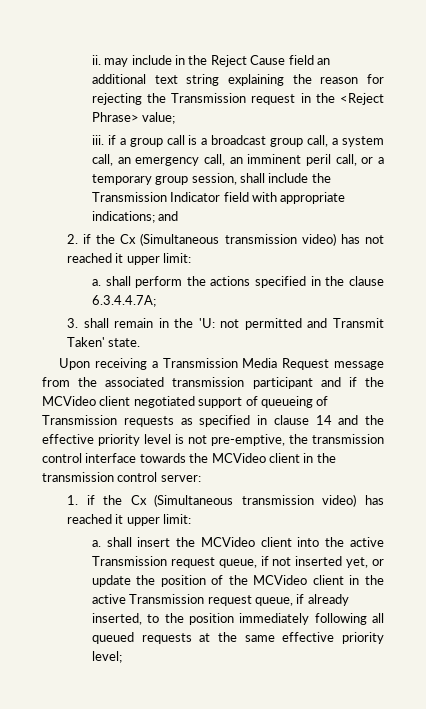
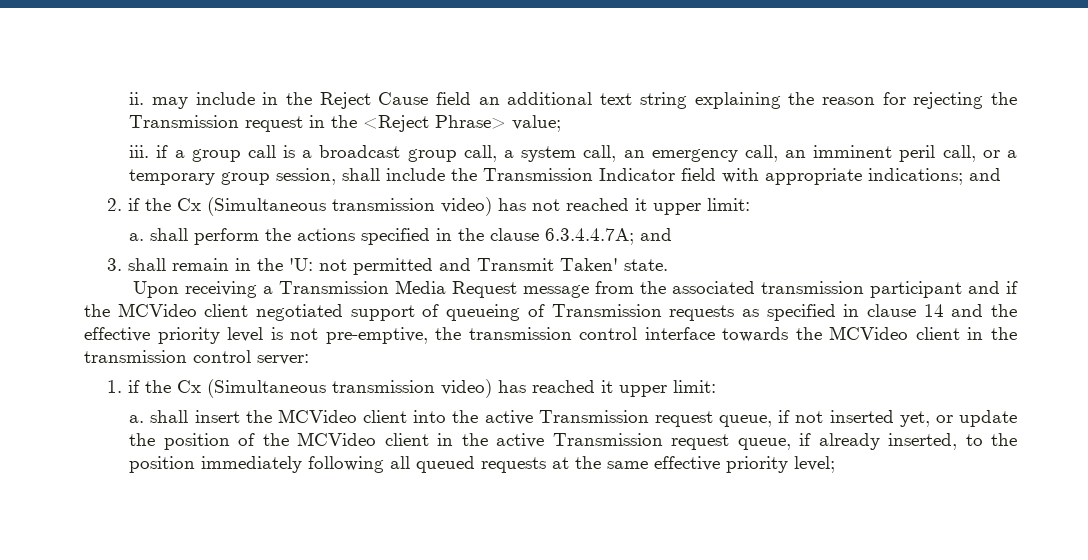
- a. shall perform the actions specified in the clause 6.3.4.4.7A;
+ a. shall perform the actions specified in the clause 6.3.4.4.7A; and

